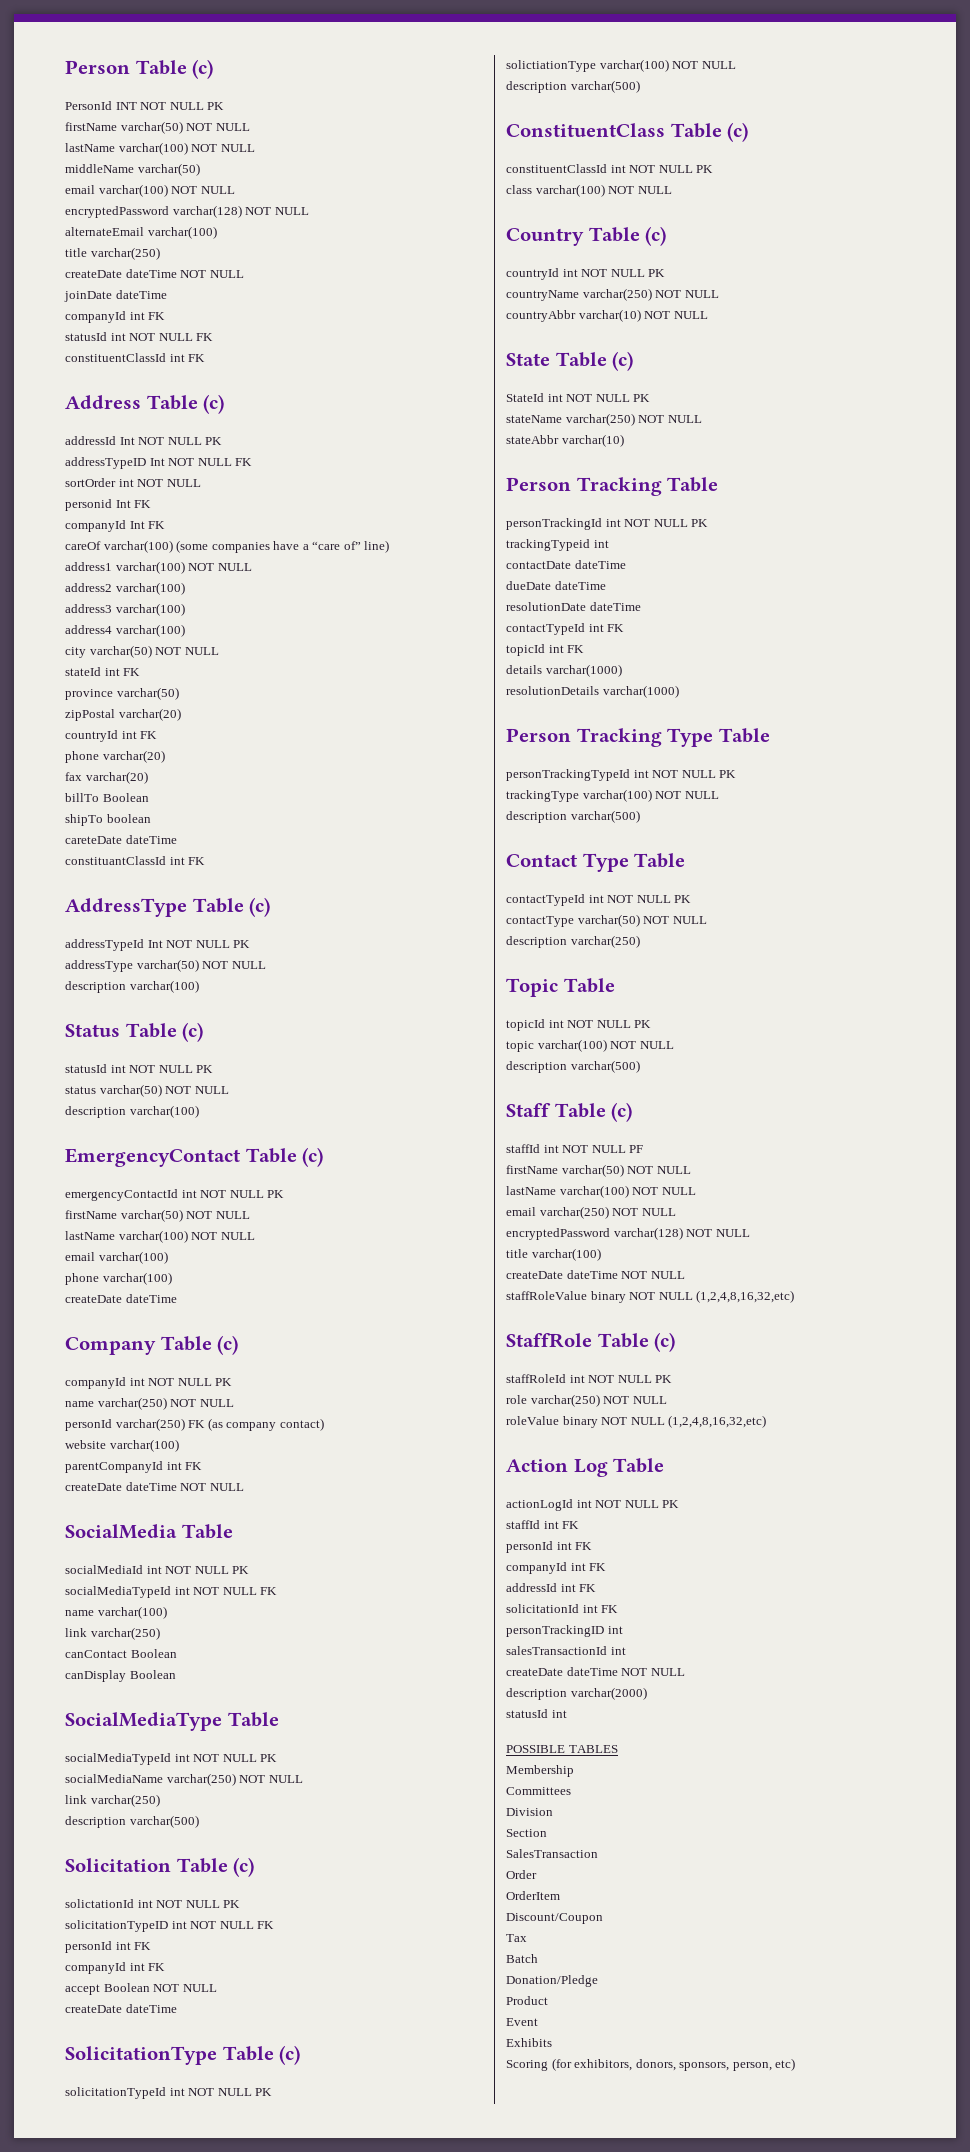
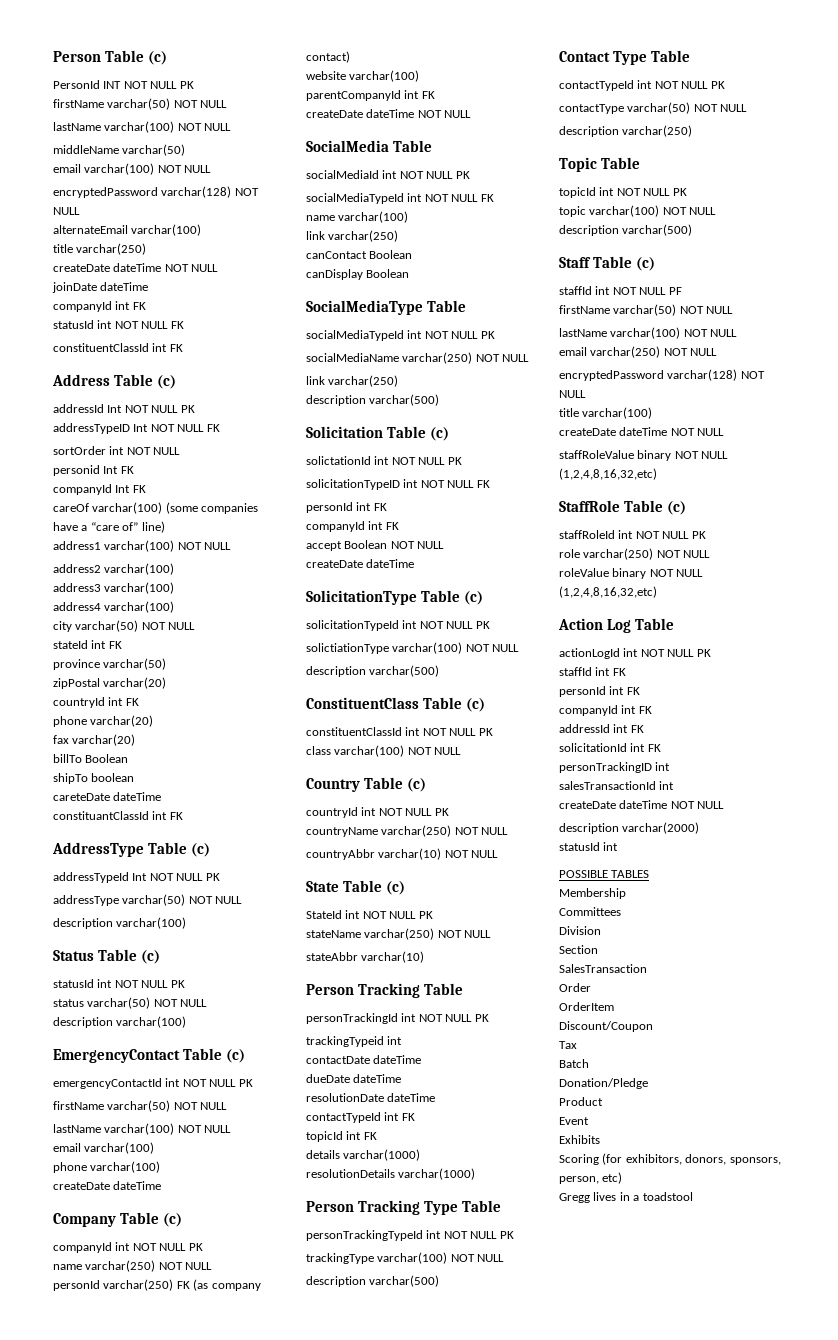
+ Gregg lives in a toadstool

